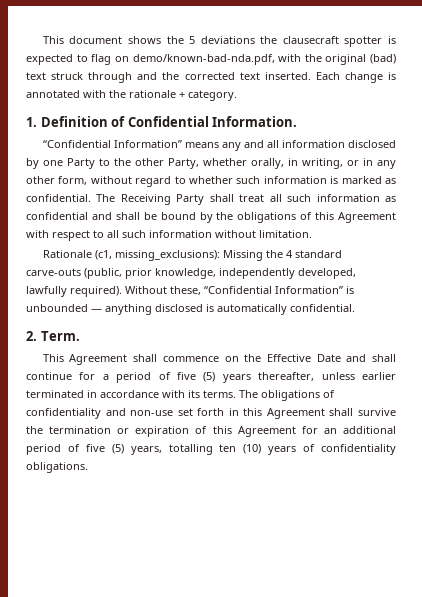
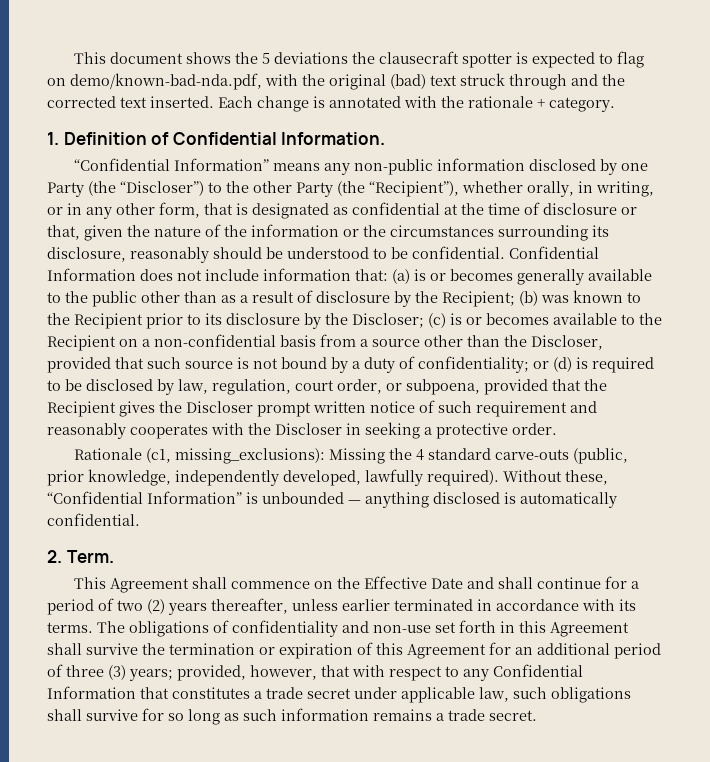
- “Confidential Information” means any and all information disclosed by one Party to the other Party, whether orally, in writing, or in any other form, without regard to whether such information is marked as confidential. The Receiving Party shall treat all such information as confidential and shall be bound by the obligations of this Agreement with respect to all such information without limitation.
+ “Confidential Information” means any non-public information disclosed by one Party (the “Discloser”) to the other Party (the “Recipient”), whether orally, in writing, or in any other form, that is designated as confidential at the time of disclosure or that, given the nature of the information or the circumstances surrounding its disclosure, reasonably should be understood to be confidential. Confidential Information does not include information that: (a) is or becomes generally available to the public other than as a result of disclosure by the Recipient; (b) was known to the Recipient prior to its disclosure by the Discloser; (c) is or becomes available to the Recipient on a non-confidential basis from a source other than the Discloser, provided that such source is not bound by a duty of confidentiality; or (d) is required to be disclosed by law, regulation, court order, or subpoena, provided that the Recipient gives the Discloser prompt written notice of such requirement and reasonably cooperates with the Discloser in seeking a protective order.
- This Agreement shall commence on the Effective Date and shall continue for a period of five (5) years thereafter, unless earlier terminated in accordance with its terms.
+ This Agreement shall commence on the Effective Date and shall continue for a period of two (2) years thereafter, unless earlier terminated in accordance with its terms.
- The obligations of confidentiality and non-use set forth in this Agreement shall survive the termination or expiration of this Agreement for an additional period of five (5) years, totalling ten (10) years of confidentiality obligations.
+ The obligations of confidentiality and non-use set forth in this Agreement shall survive the termination or expiration of this Agreement for an additional period of three (3) years; provided, however, that with respect to any Confidential Information that constitutes a trade secret under applicable law, such obligations shall survive for so long as such information remains a trade secret.

